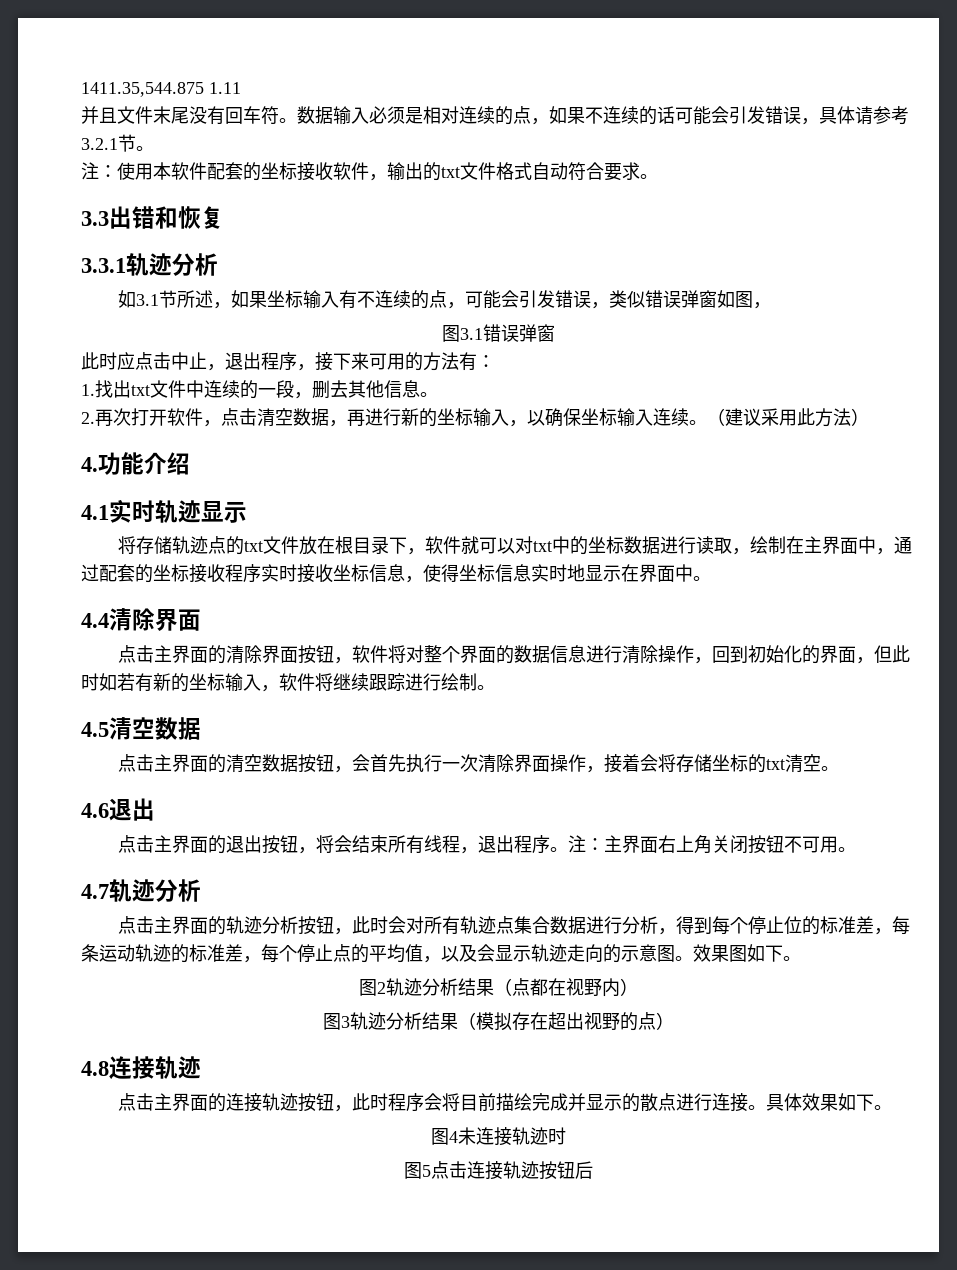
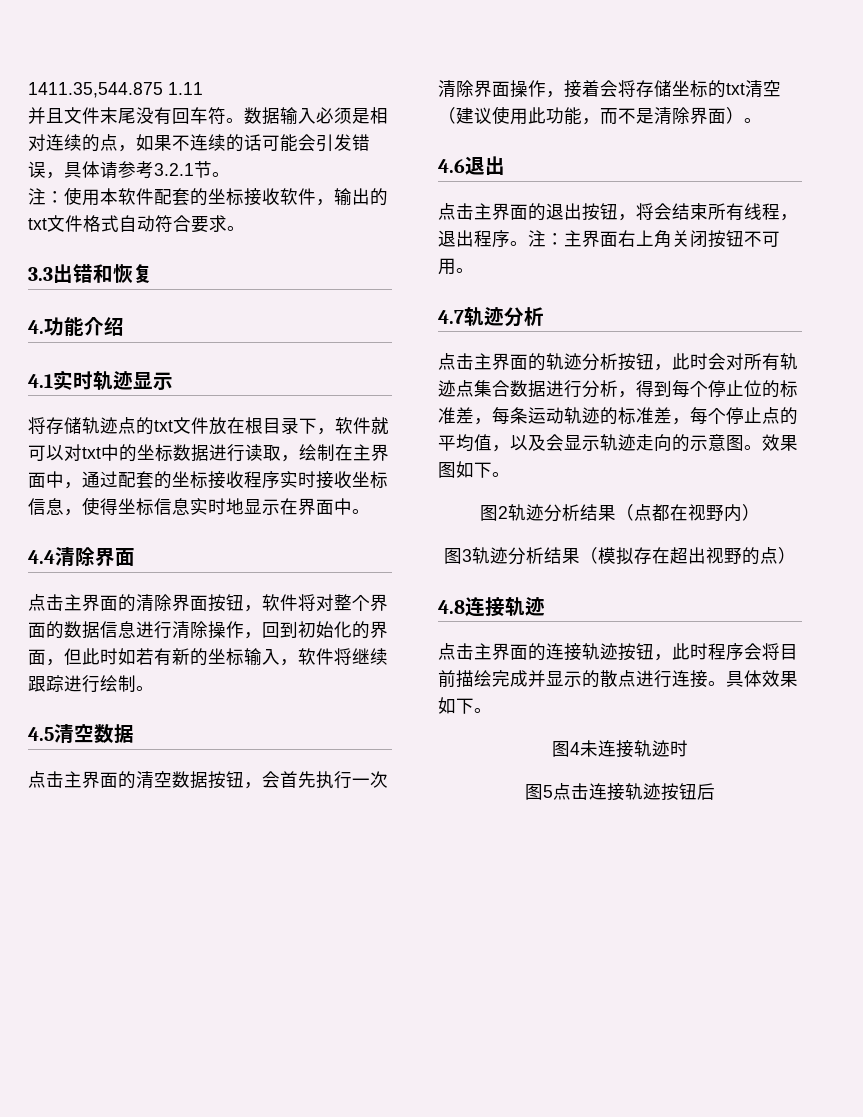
- 3.3.1轨迹分析
- 如3.1节所述，如果坐标输入有不连续的点，可能会引发错误，类似错误弹窗如图，
- 图3.1错误弹窗
- 此时应点击中止，退出程序，接下来可用的方法有：
- 1.找出txt文件中连续的一段，删去其他信息。
- 2.再次打开软件，点击清空数据，再进行新的坐标输入，以确保坐标输入连续。（建议采用此方法）
- 点击主界面的清空数据按钮，会首先执行一次清除界面操作，接着会将存储坐标的txt清空。
+ 点击主界面的清空数据按钮，会首先执行一次清除界面操作，接着会将存储坐标的txt清空（建议使用此功能，而不是清除界面）。

